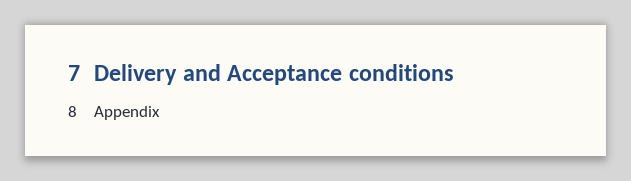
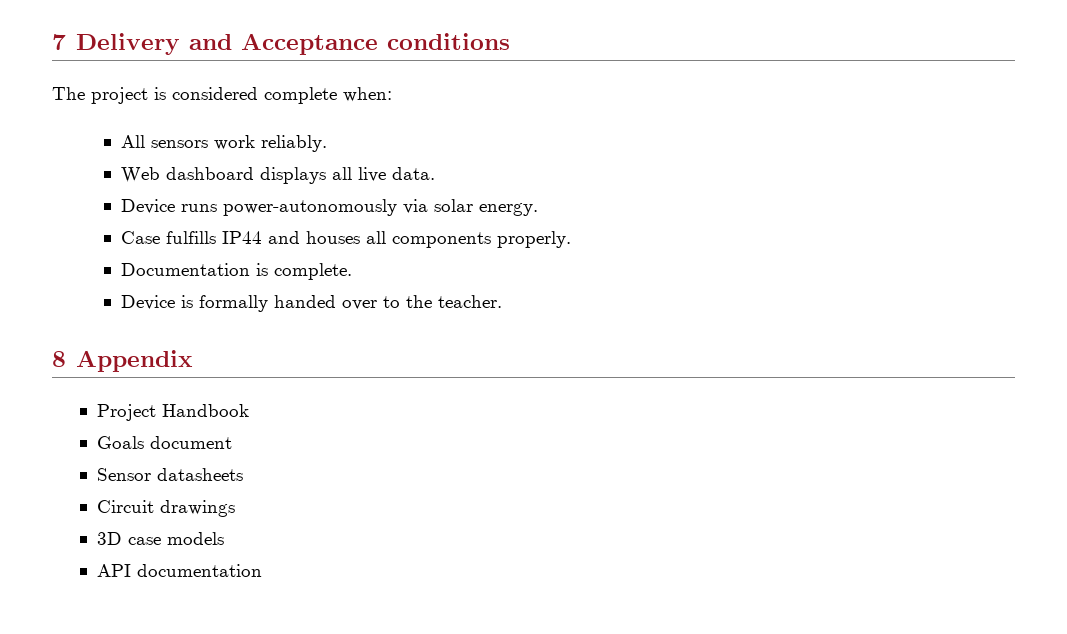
+ The project is considered complete when:
+ All sensors work reliably.
+ Web dashboard displays all live data.
+ Device runs power-autonomously via solar energy.
+ Case fulfills IP44 and houses all components properly.
+ Documentation is complete.
+ Device is formally handed over to the teacher.
  8 Appendix
+ Project Handbook
+ Goals document
+ Sensor datasheets
+ Circuit drawings
+ 3D case models
+ API documentation

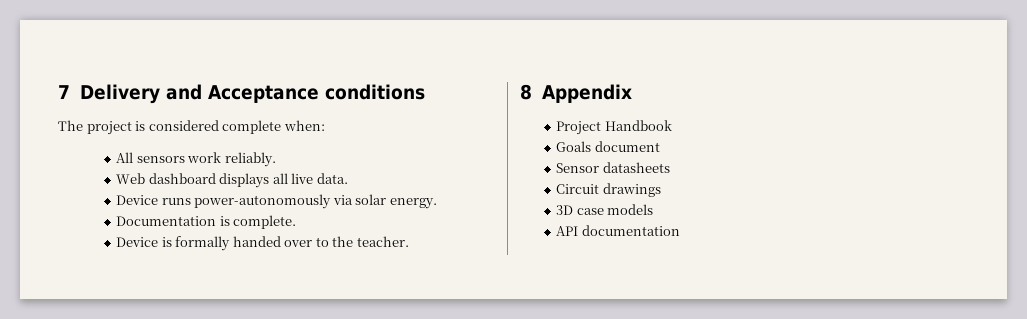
- Case fulfills IP44 and houses all components properly.

